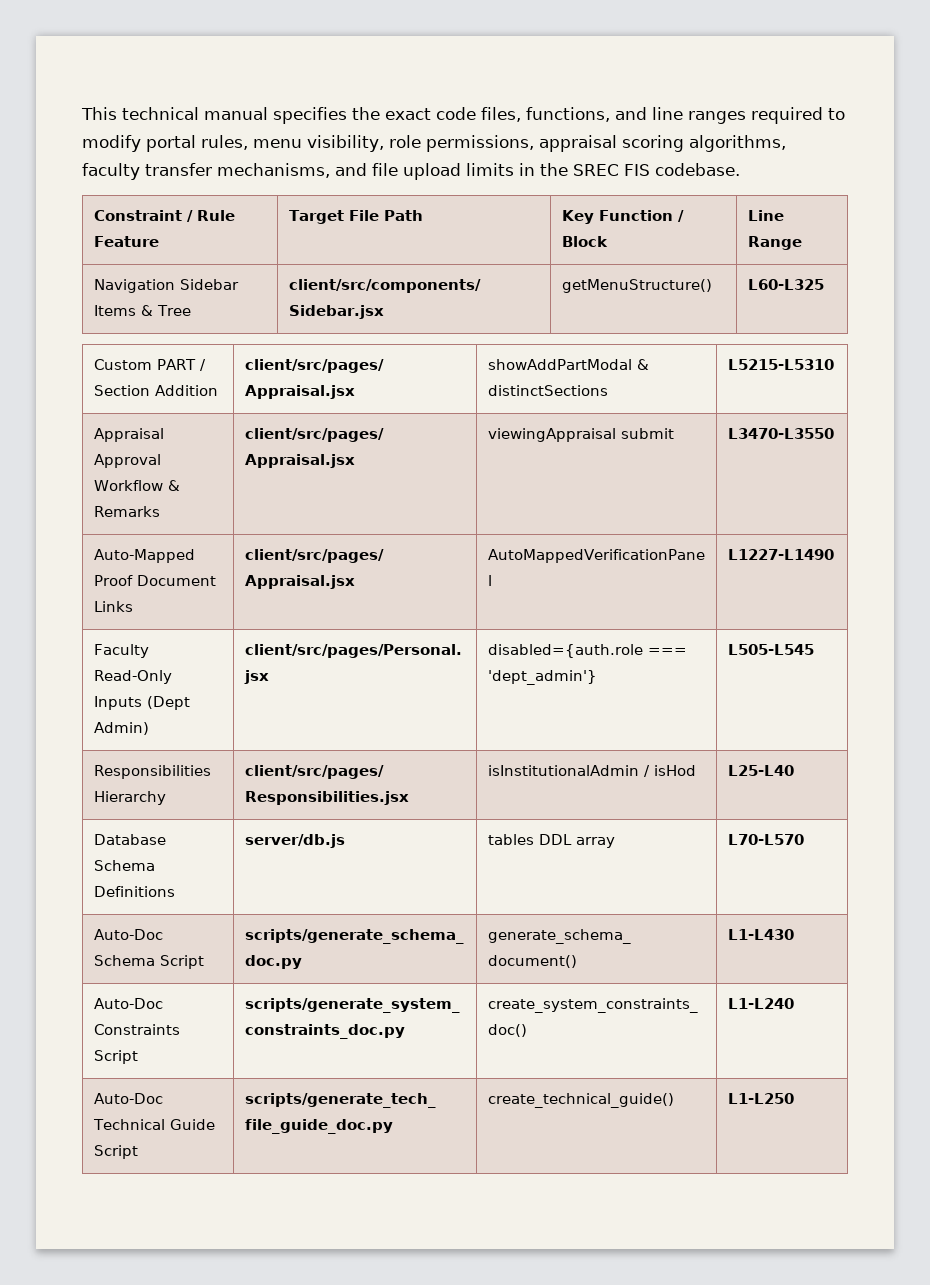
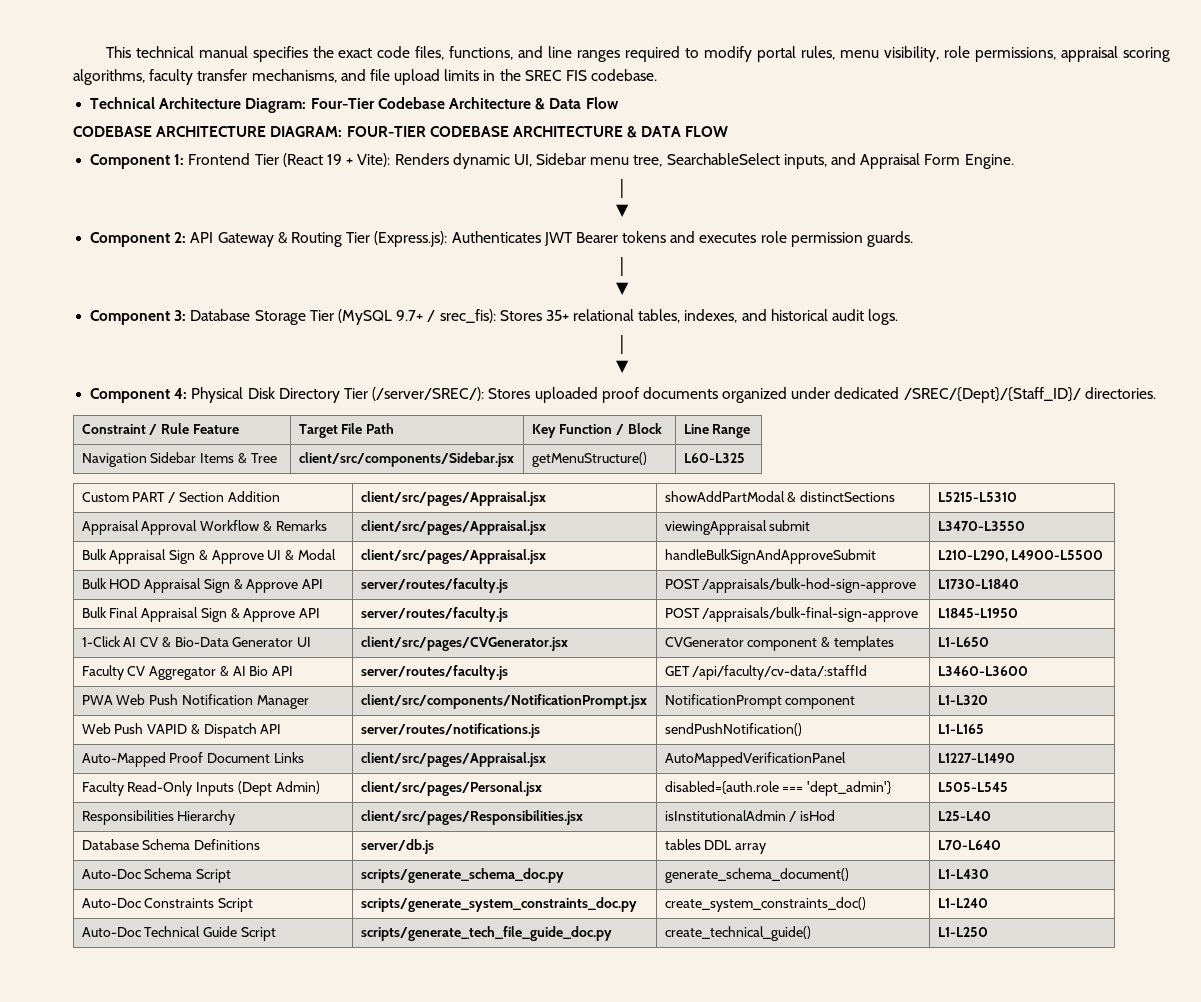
+ Technical Architecture Diagram: Four-Tier Codebase Architecture & Data Flow
+ CODEBASE ARCHITECTURE DIAGRAM: FOUR-TIER CODEBASE ARCHITECTURE & DATA FLOW
+ Component 1: Frontend Tier (React 19 + Vite): Renders dynamic UI, Sidebar menu tree, SearchableSelect inputs, and Appraisal Form Engine.
+ │
+ ▼
+ Component 2: API Gateway & Routing Tier (Express.js): Authenticates JWT Bearer tokens and executes role permission guards.
+ │
+ ▼
+ Component 3: Database Storage Tier (MySQL 9.7+ / srec_fis): Stores 35+ relational tables, indexes, and historical audit logs.
+ │
+ ▼
+ Component 4: Physical Disk Directory Tier (/server/SREC/): Stores uploaded proof documents organized under dedicated /SREC/{Dept}/{Staff_ID}/ directories.
+ Bulk Appraisal Sign & Approve UI & Modal | client/src/pages/Appraisal.jsx | handleBulkSignAndApproveSubmit | L210-L290, L4900-L5500
+ Bulk HOD Appraisal Sign & Approve API | server/routes/faculty.js | POST /appraisals/bulk-hod-sign-approve | L1730-L1840
+ Bulk Final Appraisal Sign & Approve API | server/routes/faculty.js | POST /appraisals/bulk-final-sign-approve | L1845-L1950
+ 1-Click AI CV & Bio-Data Generator UI | client/src/pages/CVGenerator.jsx | CVGenerator component & templates | L1-L650
+ Faculty CV Aggregator & AI Bio API | server/routes/faculty.js | GET /api/faculty/cv-data/:staffId | L3460-L3600
+ PWA Web Push Notification Manager | client/src/components/NotificationPrompt.jsx | NotificationPrompt component | L1-L320
+ Web Push VAPID & Dispatch API | server/routes/notifications.js | sendPushNotification() | L1-L165
- Database Schema Definitions | server/db.js | tables DDL array | L70-L570
+ Database Schema Definitions | server/db.js | tables DDL array | L70-L640

